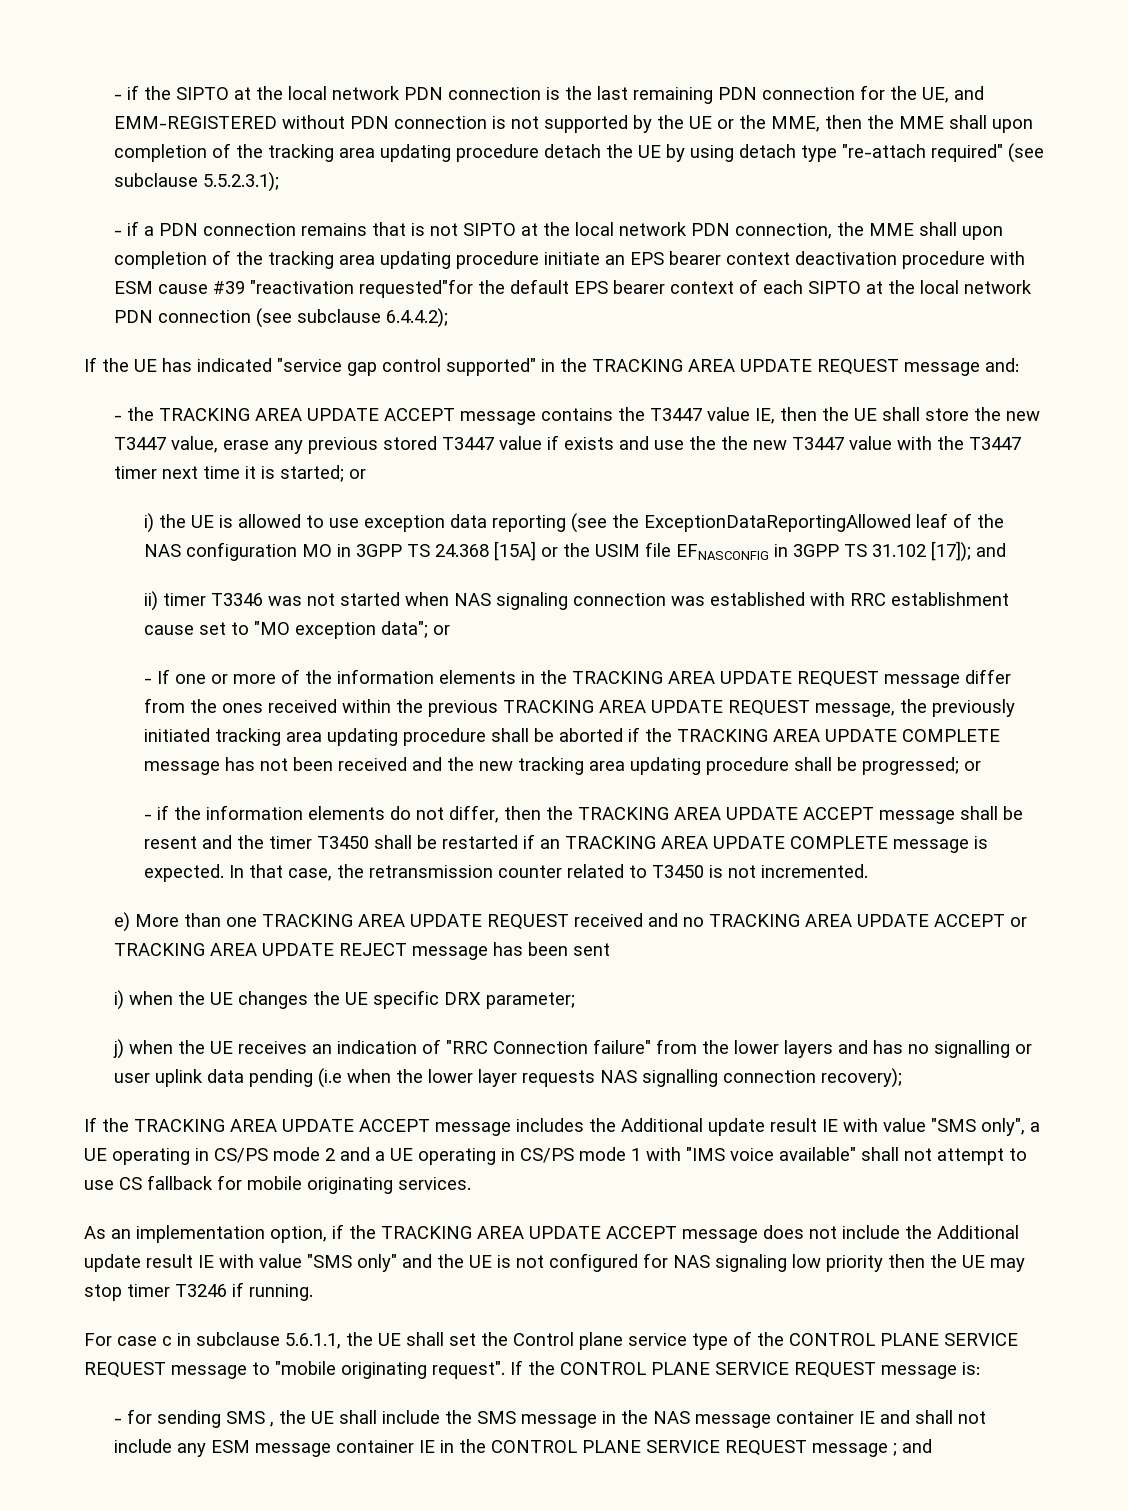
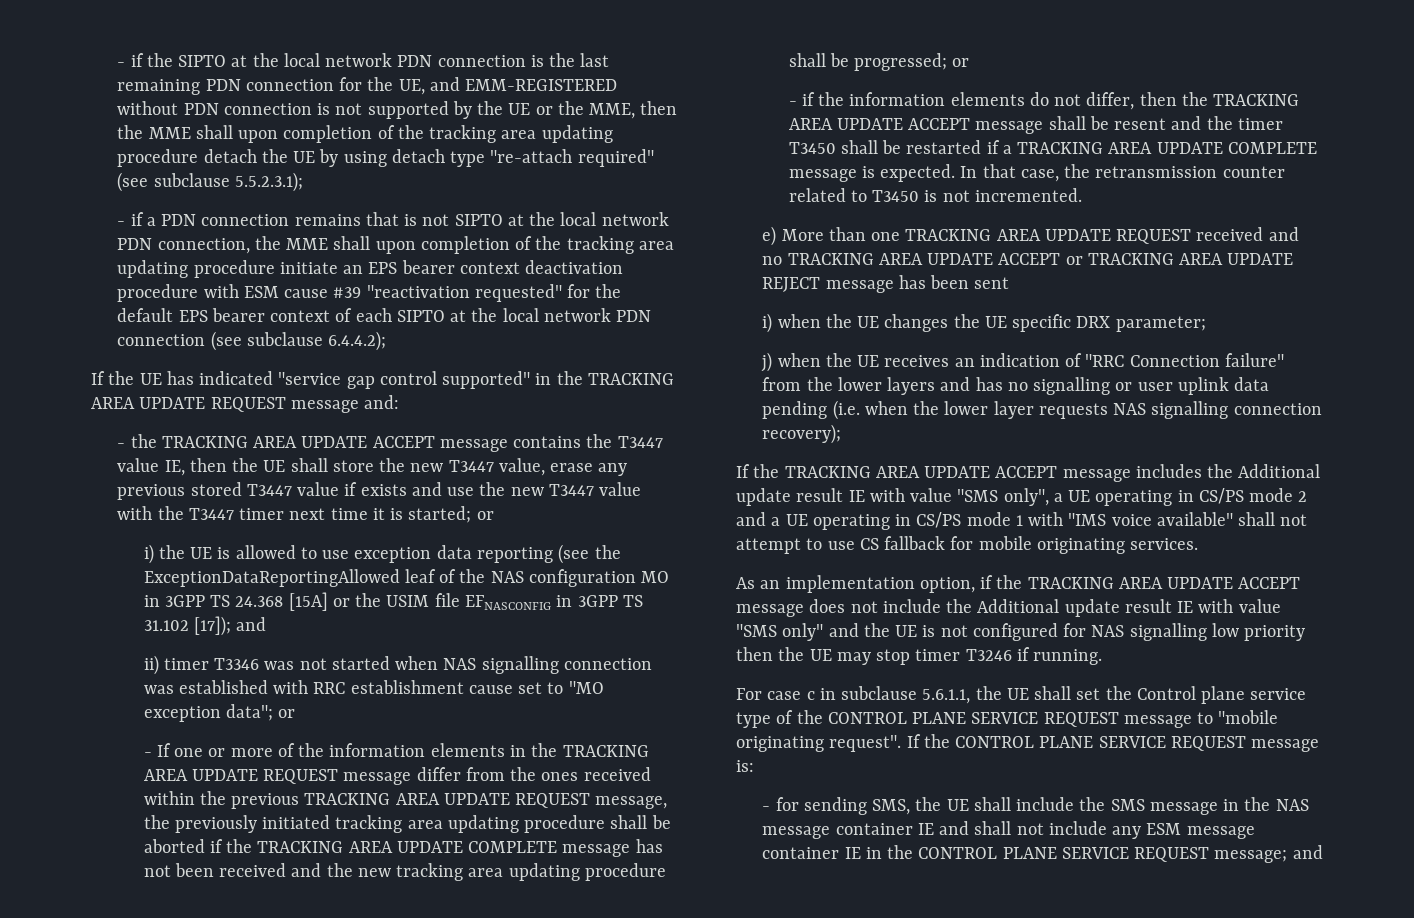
- - if a PDN connection remains that is not SIPTO at the local network PDN connection, the MME shall upon completion of the tracking area updating procedure initiate an EPS bearer context deactivation procedure with ESM cause #39 "reactivation requested"for the default EPS bearer context of each SIPTO at the local network PDN connection (see subclause 6.4.4.2);
+ - if a PDN connection remains that is not SIPTO at the local network PDN connection, the MME shall upon completion of the tracking area updating procedure initiate an EPS bearer context deactivation procedure with ESM cause #39 "reactivation requested" for the default EPS bearer context of each SIPTO at the local network PDN connection (see subclause 6.4.4.2);
- - the TRACKING AREA UPDATE ACCEPT message contains the T3447 value IE, then the UE shall store the new T3447 value, erase any previous stored T3447 value if exists and use the the new T3447 value with the T3447 timer next time it is started; or
+ - the TRACKING AREA UPDATE ACCEPT message contains the T3447 value IE, then the UE shall store the new T3447 value, erase any previous stored T3447 value if exists and use the new T3447 value with the T3447 timer next time it is started; or
- ii) timer T3346 was not started when NAS signaling connection was established with RRC establishment cause set to "MO exception data"; or
+ ii) timer T3346 was not started when NAS signalling connection was established with RRC establishment cause set to "MO exception data"; or
- - if the information elements do not differ, then the TRACKING AREA UPDATE ACCEPT message shall be resent and the timer T3450 shall be restarted if an TRACKING AREA UPDATE COMPLETE message is expected.
+ - if the information elements do not differ, then the TRACKING AREA UPDATE ACCEPT message shall be resent and the timer T3450 shall be restarted if a TRACKING AREA UPDATE COMPLETE message is expected.
- j) when the UE receives an indication of "RRC Connection failure" from the lower layers and has no signalling or user uplink data pending (i.e when the lower layer requests NAS signalling connection recovery);
+ j) when the UE receives an indication of "RRC Connection failure" from the lower layers and has no signalling or user uplink data pending (i.e. when the lower layer requests NAS signalling connection recovery);
- As an implementation option, if the TRACKING AREA UPDATE ACCEPT message does not include the Additional update result IE with value "SMS only" and the UE is not configured for NAS signaling low priority then the UE may stop timer T3246 if running.
+ As an implementation option, if the TRACKING AREA UPDATE ACCEPT message does not include the Additional update result IE with value "SMS only" and the UE is not configured for NAS signalling low priority then the UE may stop timer T3246 if running.
- - for sending SMS , the UE shall include the SMS message in the NAS message container IE and shall not include any ESM message container IE in the CONTROL PLANE SERVICE REQUEST message ; and
+ - for sending SMS, the UE shall include the SMS message in the NAS message container IE and shall not include any ESM message container IE in the CONTROL PLANE SERVICE REQUEST message; and

